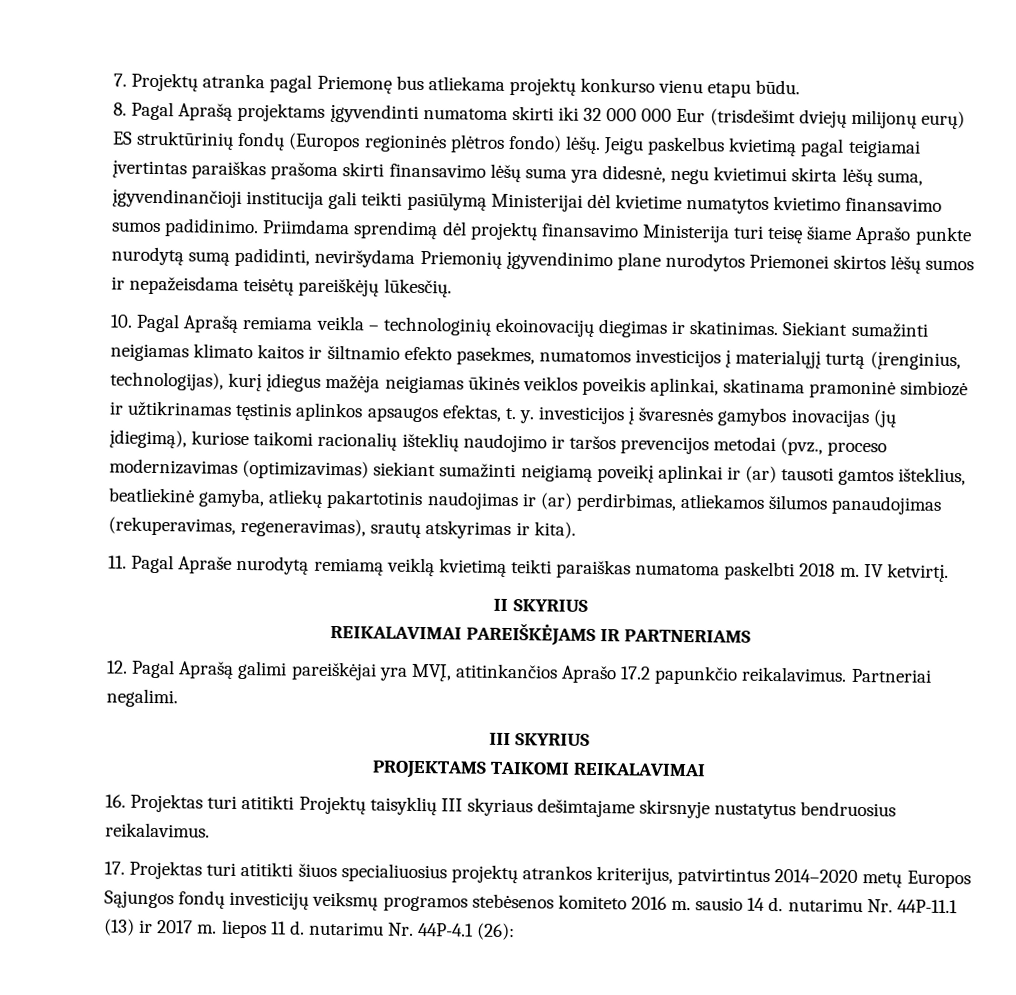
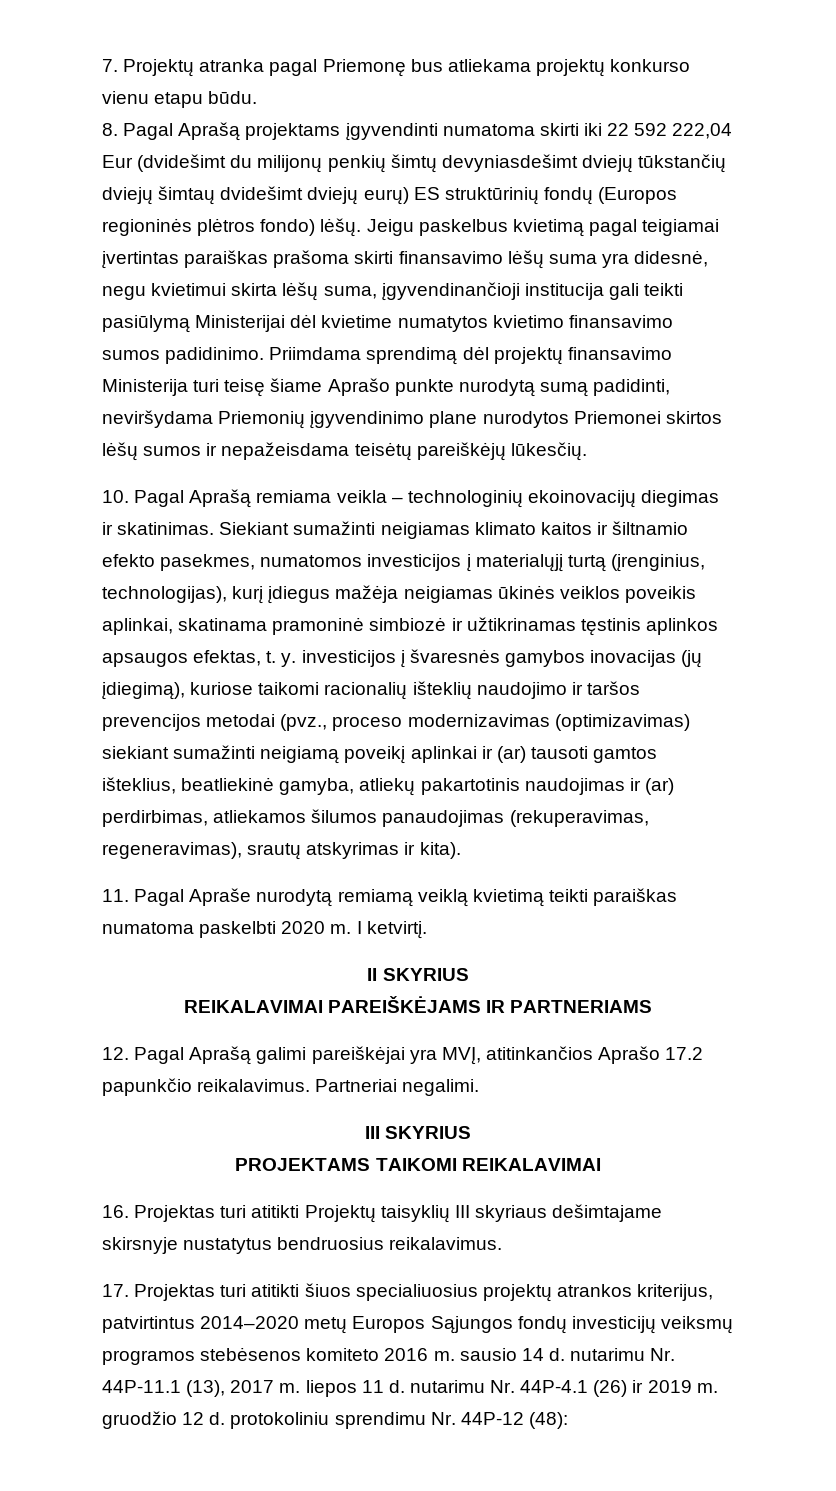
- 8. Pagal Aprašą projektams įgyvendinti numatoma skirti iki 32 000 000 Eur (trisdešimt dviejų milijonų eurų) ES struktūrinių fondų (Europos regioninės plėtros fondo) lėšų.
+ 8. Pagal Aprašą projektams įgyvendinti numatoma skirti iki 22 592 222,04 Eur (dvidešimt du milijonų penkių šimtų devyniasdešimt dviejų tūkstančių dviejų šimtaų dvidešimt dviejų eurų) ES struktūrinių fondų (Europos regioninės plėtros fondo) lėšų.
- 11. Pagal Apraše nurodytą remiamą veiklą kvietimą teikti paraiškas numatoma paskelbti 2018 m. IV ketvirtį.
+ 11. Pagal Apraše nurodytą remiamą veiklą kvietimą teikti paraiškas numatoma paskelbti 2020 m. I ketvirtį.
- 17. Projektas turi atitikti šiuos specialiuosius projektų atrankos kriterijus, patvirtintus 2014–2020 metų Europos Sąjungos fondų investicijų veiksmų programos stebėsenos komiteto 2016 m. sausio 14 d. nutarimu Nr. 44P-11.1 (13) ir 2017 m. liepos 11 d. nutarimu Nr. 44P-4.1 (26):
+ 17. Projektas turi atitikti šiuos specialiuosius projektų atrankos kriterijus, patvirtintus 2014–2020 metų Europos Sąjungos fondų investicijų veiksmų programos stebėsenos komiteto 2016 m. sausio 14 d. nutarimu Nr. 44P-11.1 (13), 2017 m. liepos 11 d. nutarimu Nr. 44P-4.1 (26) ir 2019 m. gruodžio 12 d. protokoliniu sprendimu Nr. 44P-12 (48):

